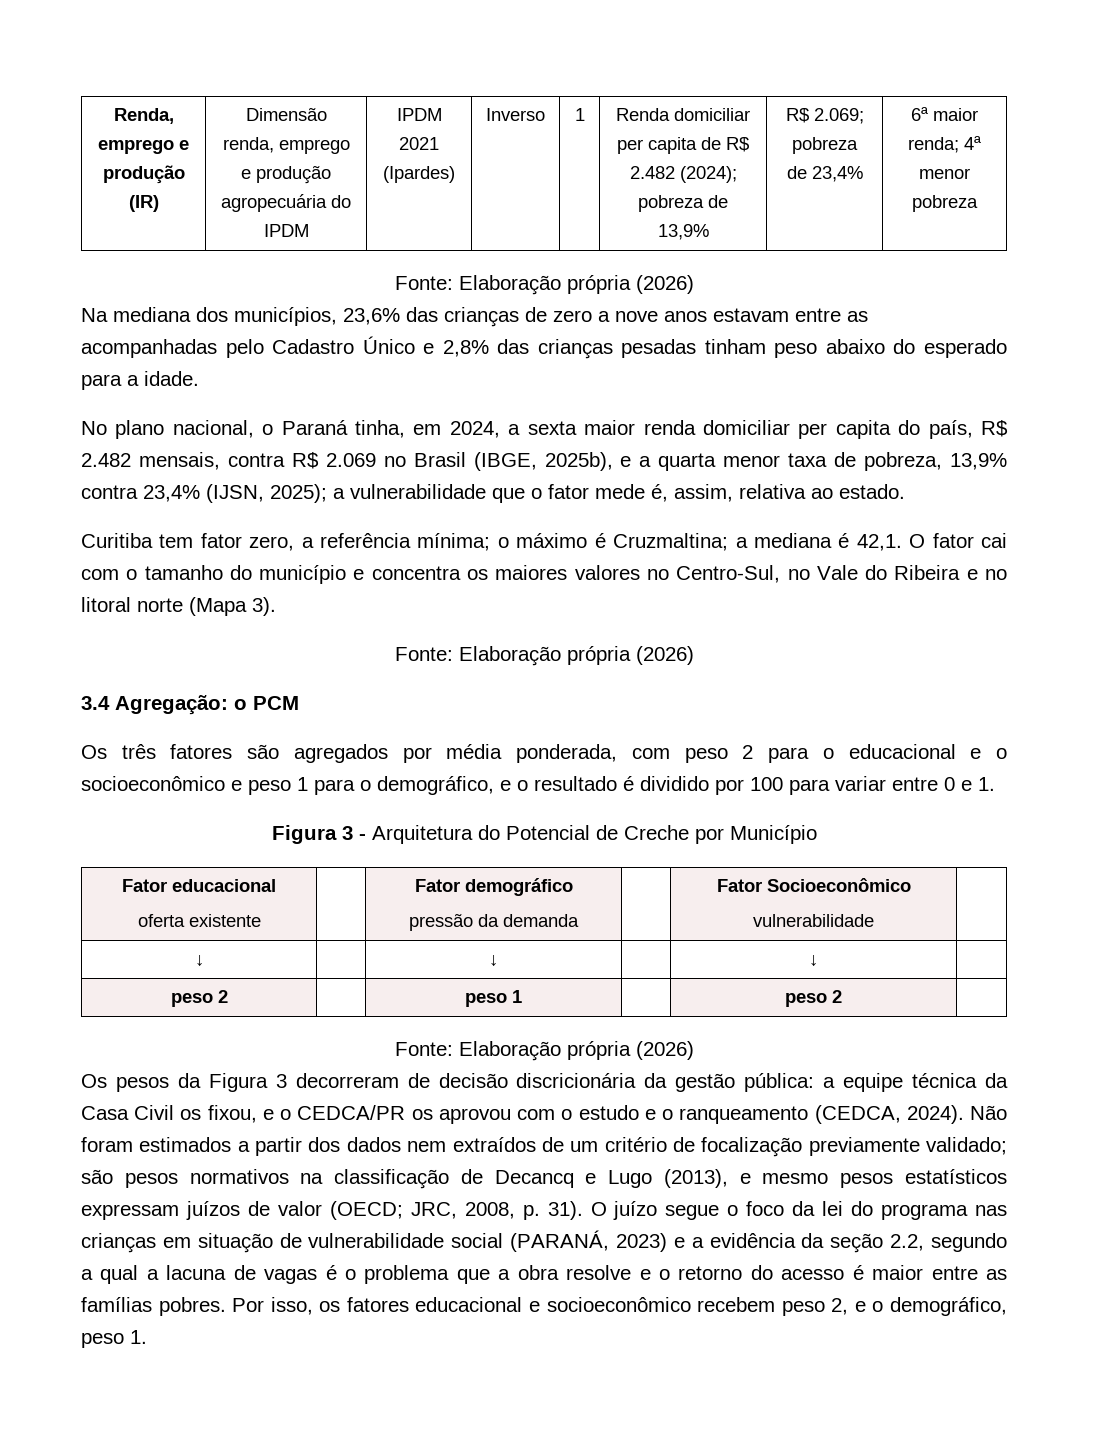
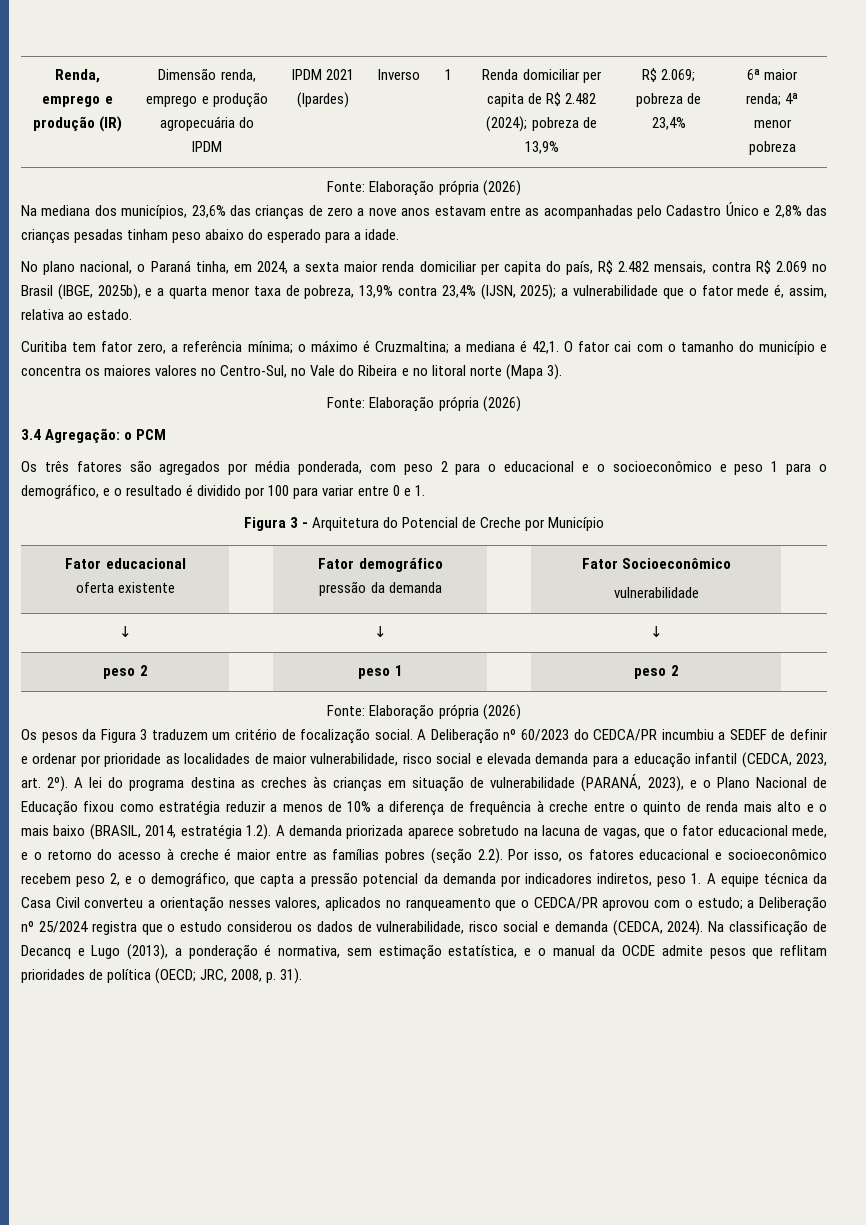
- Os pesos da Figura 3 decorreram de decisão discricionária da gestão pública: a equipe técnica da Casa Civil os fixou, e o CEDCA/PR os aprovou com o estudo e o ranqueamento (CEDCA, 2024). Não foram estimados a partir dos dados nem extraídos de um critério de focalização previamente validado; são pesos normativos na classificação de Decancq e Lugo (2013), e mesmo pesos estatísticos expressam juízos de valor (OECD; JRC, 2008, p. 31). O juízo segue o foco da lei do programa nas crianças em situação de vulnerabilidade social (PARANÁ, 2023) e a evidência da seção 2.2, segundo a qual a lacuna de vagas é o problema que a obra resolve e o retorno do acesso é maior entre as famílias pobres. Por isso, os fatores educacional e socioeconômico recebem peso 2, e o demográfico, peso 1.
+ Os pesos da Figura 3 traduzem um critério de focalização social. A Deliberação nº 60/2023 do CEDCA/PR incumbiu a SEDEF de definir e ordenar por prioridade as localidades de maior vulnerabilidade, risco social e elevada demanda para a educação infantil (CEDCA, 2023, art. 2º). A lei do programa destina as creches às crianças em situação de vulnerabilidade (PARANÁ, 2023), e o Plano Nacional de Educação fixou como estratégia reduzir a menos de 10% a diferença de frequência à creche entre o quinto de renda mais alto e o mais baixo (BRASIL, 2014, estratégia 1.2). A demanda priorizada aparece sobretudo na lacuna de vagas, que o fator educacional mede, e o retorno do acesso à creche é maior entre as famílias pobres (seção 2.2). Por isso, os fatores educacional e socioeconômico recebem peso 2, e o demográfico, que capta a pressão potencial da demanda por indicadores indiretos, peso 1. A equipe técnica da Casa Civil converteu a orientação nesses valores, aplicados no ranqueamento que o CEDCA/PR aprovou com o estudo; a Deliberação nº 25/2024 registra que o estudo considerou os dados de vulnerabilidade, risco social e demanda (CEDCA, 2024). Na classificação de Decancq e Lugo (2013), a ponderação é normativa, sem estimação estatística, e o manual da OCDE admite pesos que reflitam prioridades de política (OECD; JRC, 2008, p. 31).

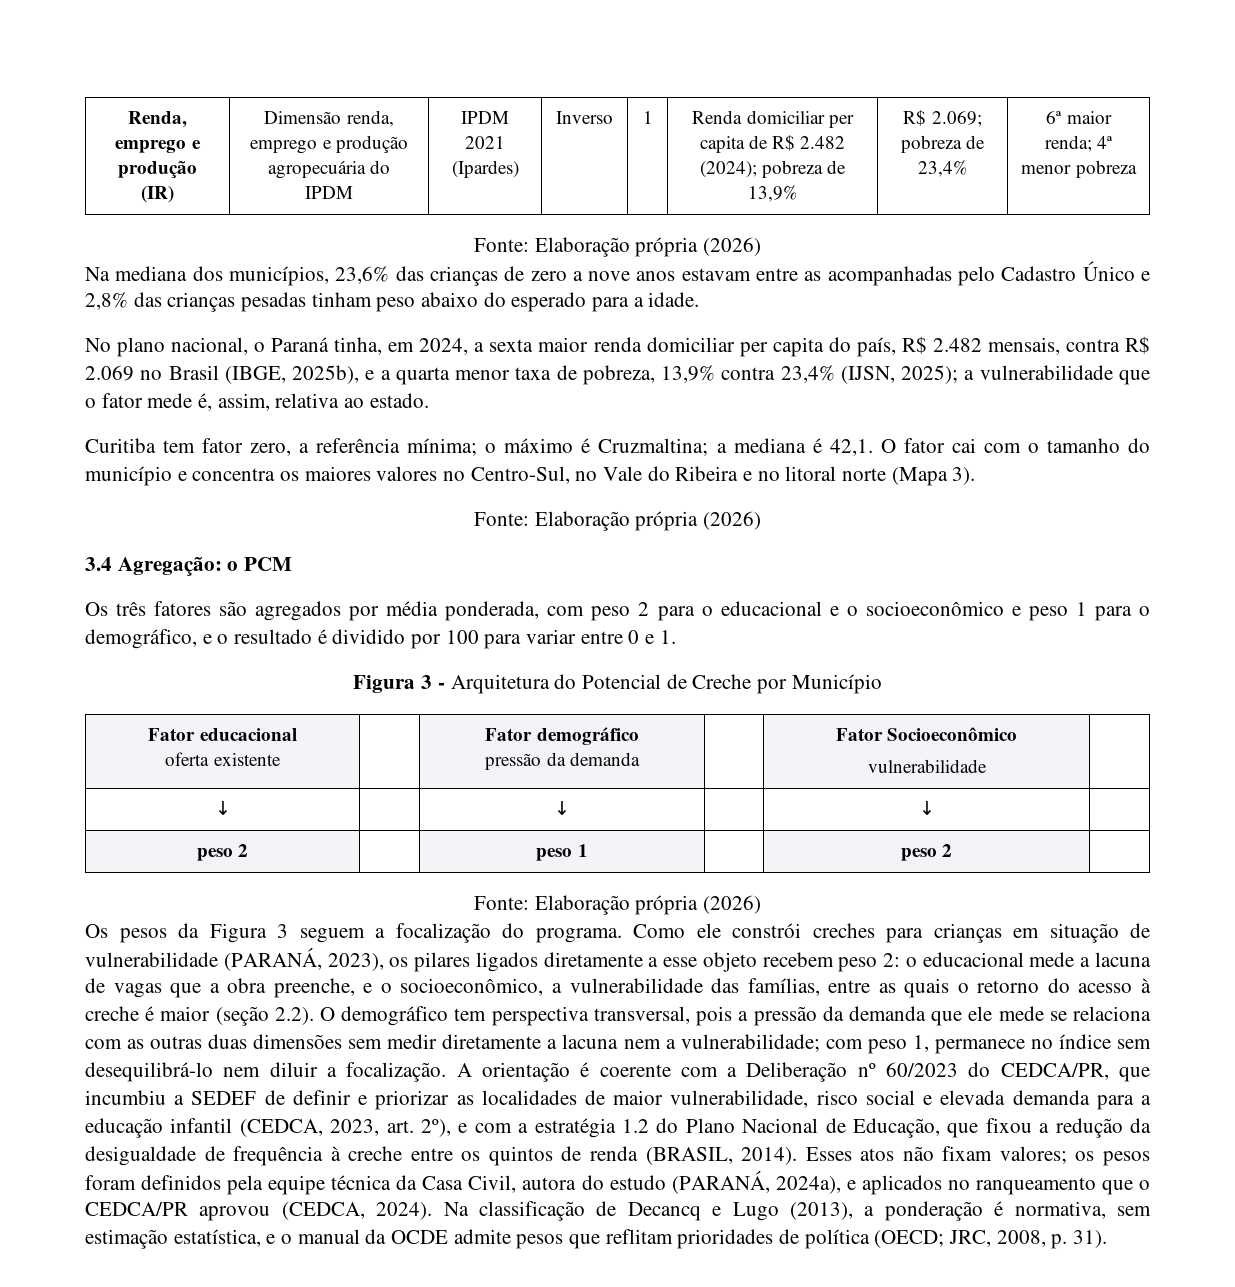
- Os pesos da Figura 3 traduzem um critério de focalização social. A Deliberação nº 60/2023 do CEDCA/PR incumbiu a SEDEF de definir e ordenar por prioridade as localidades de maior vulnerabilidade, risco social e elevada demanda para a educação infantil (CEDCA, 2023, art. 2º). A lei do programa destina as creches às crianças em situação de vulnerabilidade (PARANÁ, 2023), e o Plano Nacional de Educação fixou como estratégia reduzir a menos de 10% a diferença de frequência à creche entre o quinto de renda mais alto e o mais baixo (BRASIL, 2014, estratégia 1.2). A demanda priorizada aparece sobretudo na lacuna de vagas, que o fator educacional mede, e o retorno do acesso à creche é maior entre as famílias pobres (seção 2.2). Por isso, os fatores educacional e socioeconômico recebem peso 2, e o demográfico, que capta a pressão potencial da demanda por indicadores indiretos, peso 1. A equipe técnica da Casa Civil converteu a orientação nesses valores, aplicados no ranqueamento que o CEDCA/PR aprovou com o estudo; a Deliberação nº 25/2024 registra que o estudo considerou os dados de vulnerabilidade, risco social e demanda (CEDCA, 2024).
+ Os pesos da Figura 3 seguem a focalização do programa. Como ele constrói creches para crianças em situação de vulnerabilidade (PARANÁ, 2023), os pilares ligados diretamente a esse objeto recebem peso 2: o educacional mede a lacuna de vagas que a obra preenche, e o socioeconômico, a vulnerabilidade das famílias, entre as quais o retorno do acesso à creche é maior (seção 2.2). O demográfico tem perspectiva transversal, pois a pressão da demanda que ele mede se relaciona com as outras duas dimensões sem medir diretamente a lacuna nem a vulnerabilidade; com peso 1, permanece no índice sem desequilibrá-lo nem diluir a focalização. A orientação é coerente com a Deliberação nº 60/2023 do CEDCA/PR, que incumbiu a SEDEF de definir e priorizar as localidades de maior vulnerabilidade, risco social e elevada demanda para a educação infantil (CEDCA, 2023, art. 2º), e com a estratégia 1.2 do Plano Nacional de Educação, que fixou a redução da desigualdade de frequência à creche entre os quintos de renda (BRASIL, 2014). Esses atos não fixam valores; os pesos foram definidos pela equipe técnica da Casa Civil, autora do estudo (PARANÁ, 2024a), e aplicados no ranqueamento que o CEDCA/PR aprovou (CEDCA, 2024).

